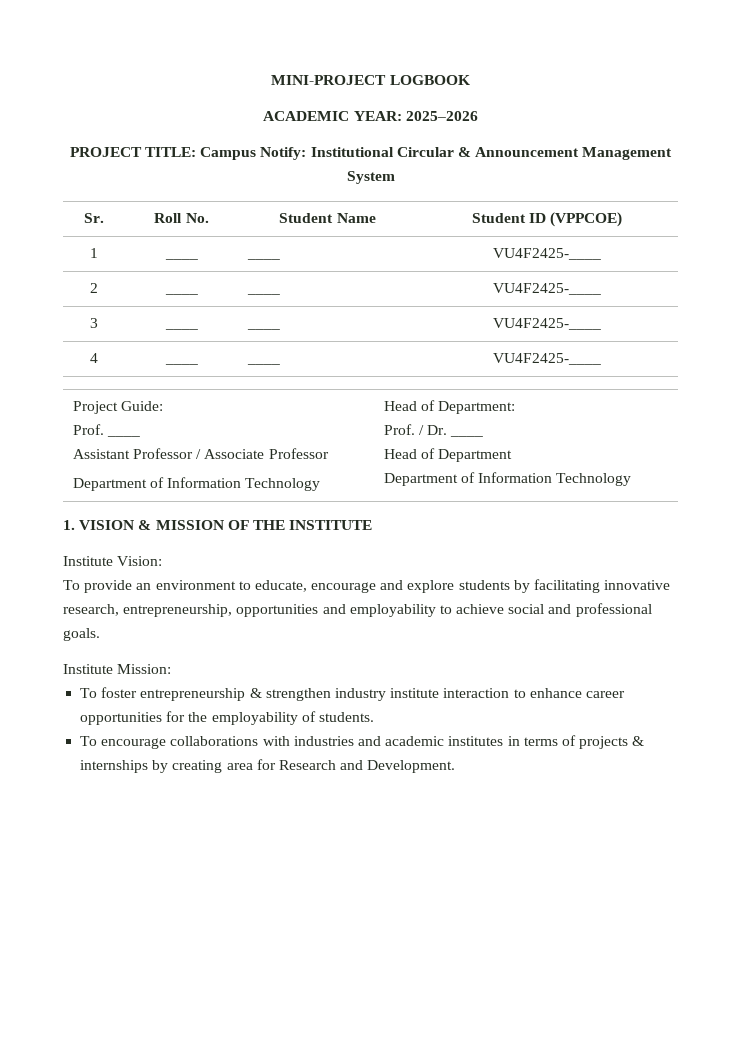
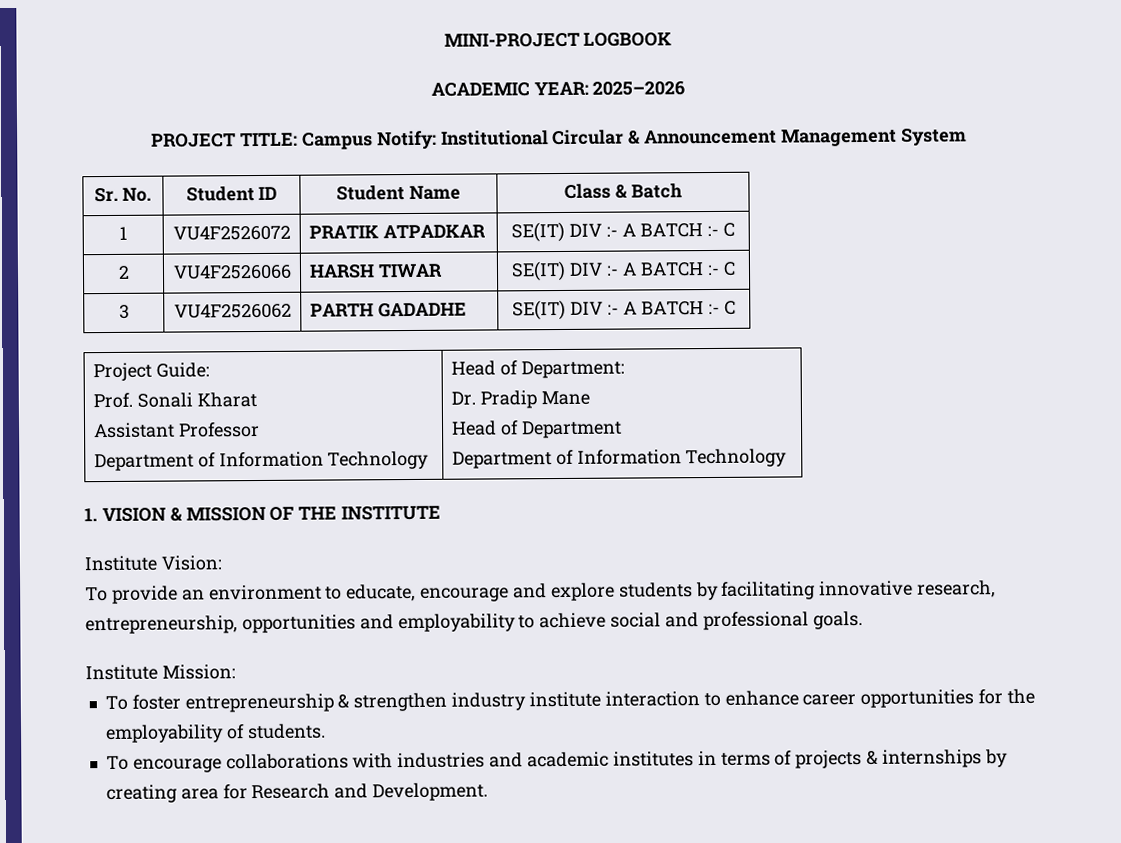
- Sr. | Roll No. | Student Name | Student ID (VPPCOE)
- 1 | ____ | ____ | VU4F2425-____
- 2 | ____ | ____ | VU4F2425-____
- 3 | ____ | ____ | VU4F2425-____
- 4 | ____ | ____ | VU4F2425-____
+ Sr. No. | Student ID | Student Name | Class & Batch
+ 1 | VU4F2526072 | PRATIK ATPADKAR | SE(IT) DIV :- A BATCH :- C
+ 2 | VU4F2526066 | HARSH TIWAR | SE(IT) DIV :- A BATCH :- C
+ 3 | VU4F2526062 | PARTH GADADHE | SE(IT) DIV :- A BATCH :- C
  Project Guide:
- Prof. ____
- Assistant Professor / Associate Professor
+ Prof. Sonali Kharat
+ Assistant Professor
  Department of Information Technology | Head of Department:
- Prof. / Dr. ____
+ Dr. Pradip Mane

